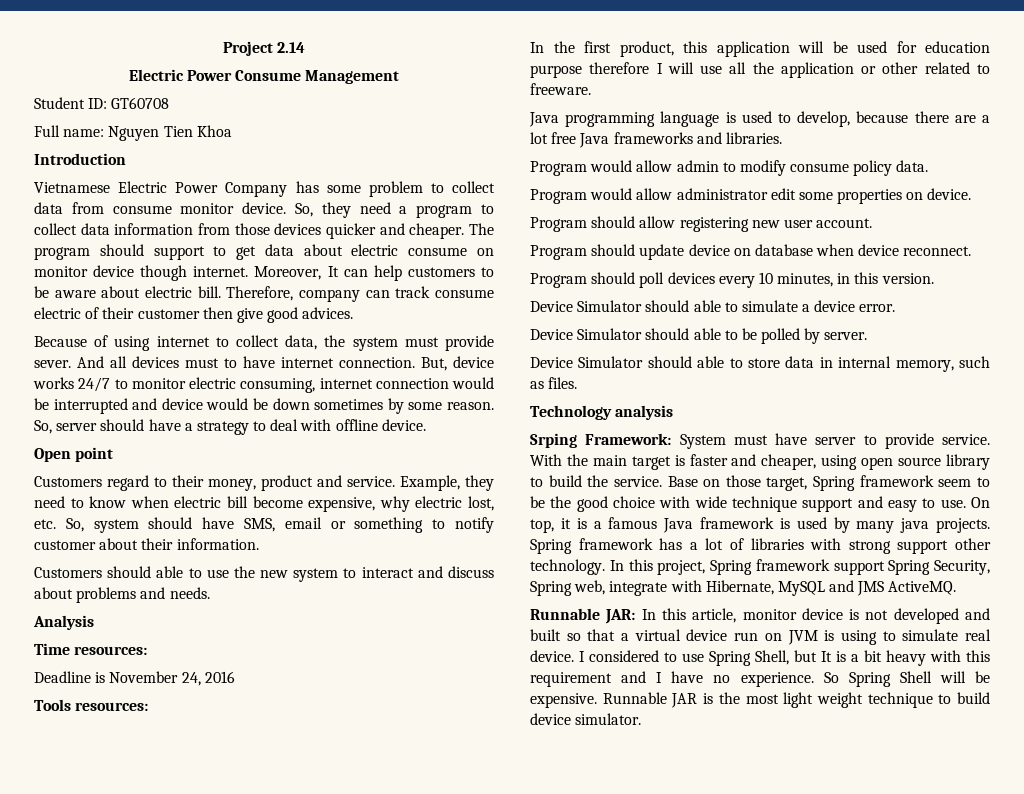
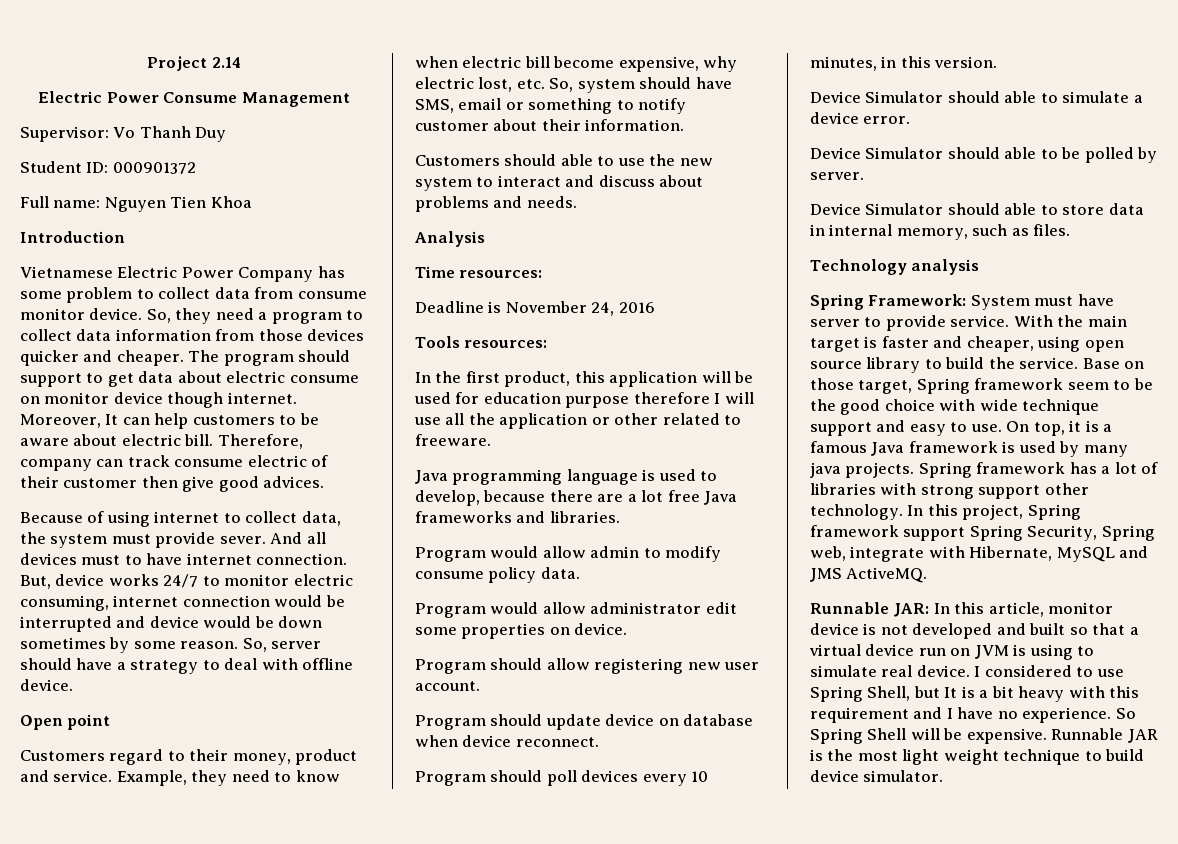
+ Supervisor: Vo Thanh Duy
- Student ID: GT60708
+ Student ID: 000901372
- Srping Framework: System must have server to provide service.
+ Spring Framework: System must have server to provide service.

